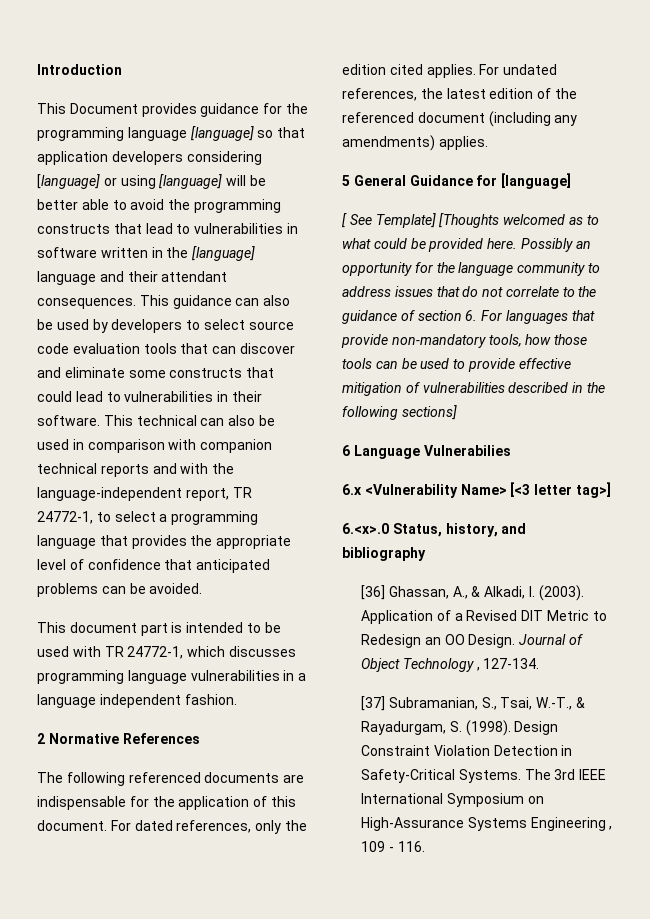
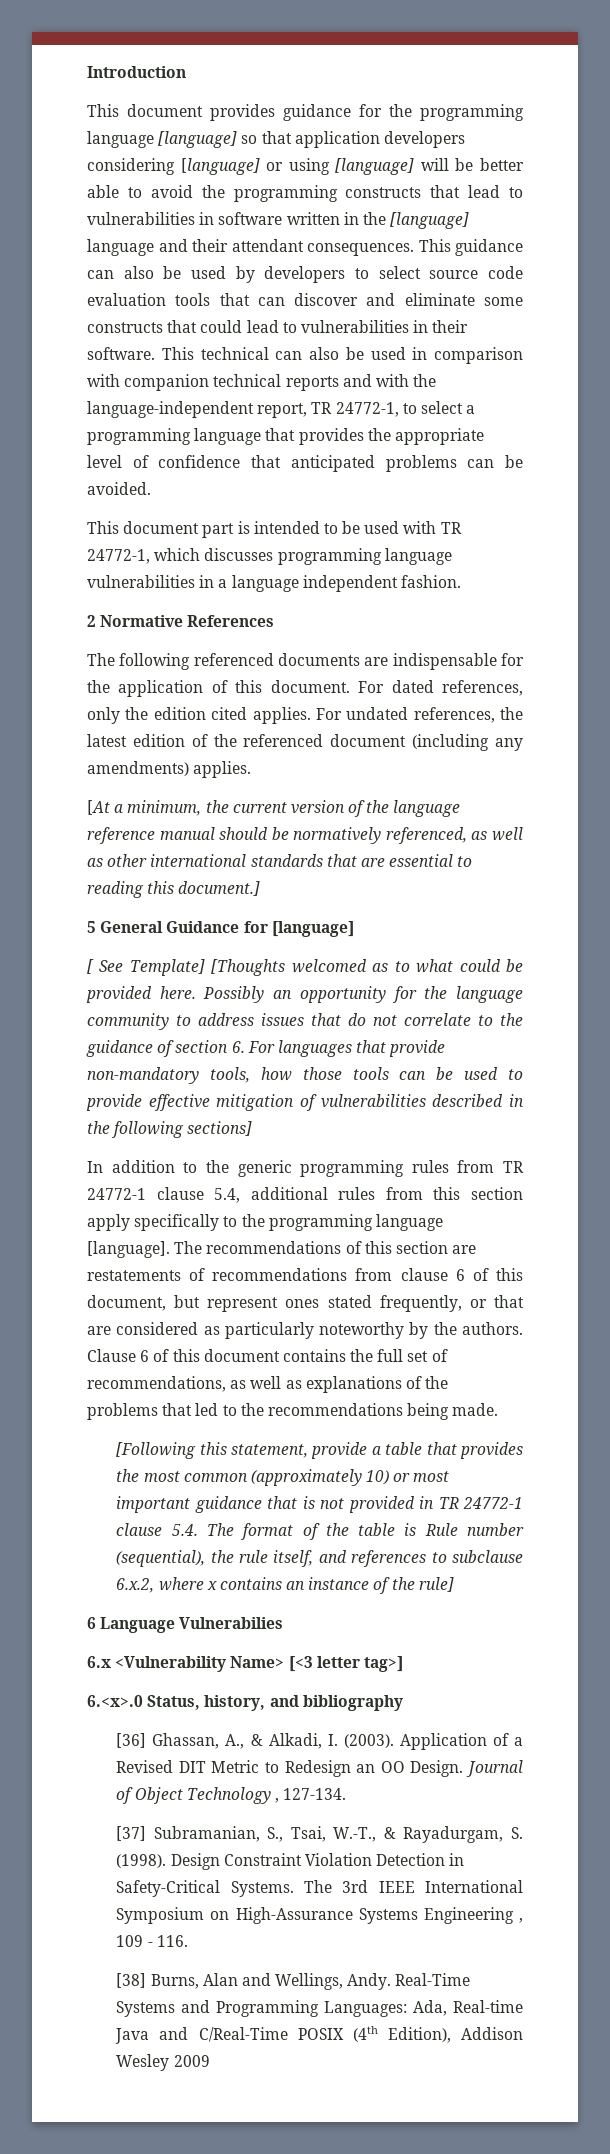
- This Document provides guidance for the programming language [language] so that application developers considering [language] or using [language] will be better able to avoid the programming constructs that lead to vulnerabilities in software written in the [language] language and their attendant consequences.
+ This document provides guidance for the programming language [language] so that application developers considering [language] or using [language] will be better able to avoid the programming constructs that lead to vulnerabilities in software written in the [language] language and their attendant consequences.
+ [At a minimum, the current version of the language reference manual should be normatively referenced, as well as other international standards that are essential to reading this document.]
+ In addition to the generic programming rules from TR 24772-1 clause 5.4, additional rules from this section apply specifically to the programming language [language]. The recommendations of this section are restatements of recommendations from clause 6 of this document, but represent ones stated frequently, or that are considered as particularly noteworthy by the authors. Clause 6 of this document contains the full set of recommendations, as well as explanations of the problems that led to the recommendations being made.
+ [Following this statement, provide a table that provides the most common (approximately 10) or most important guidance that is not provided in TR 24772-1 clause 5.4. The format of the table is Rule number (sequential), the rule itself, and references to subclause 6.x.2, where x contains an instance of the rule]
+ [38] Burns, Alan and Wellings, Andy. Real-Time Systems and Programming Languages: Ada, Real-time Java and C/Real-Time POSIX (4th Edition), Addison Wesley 2009

